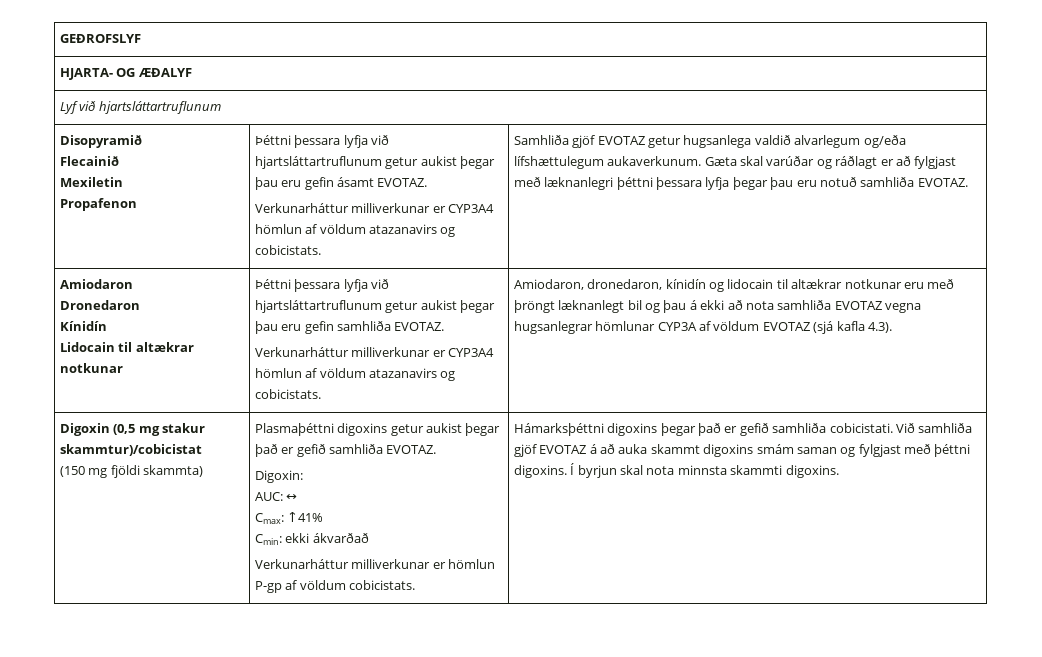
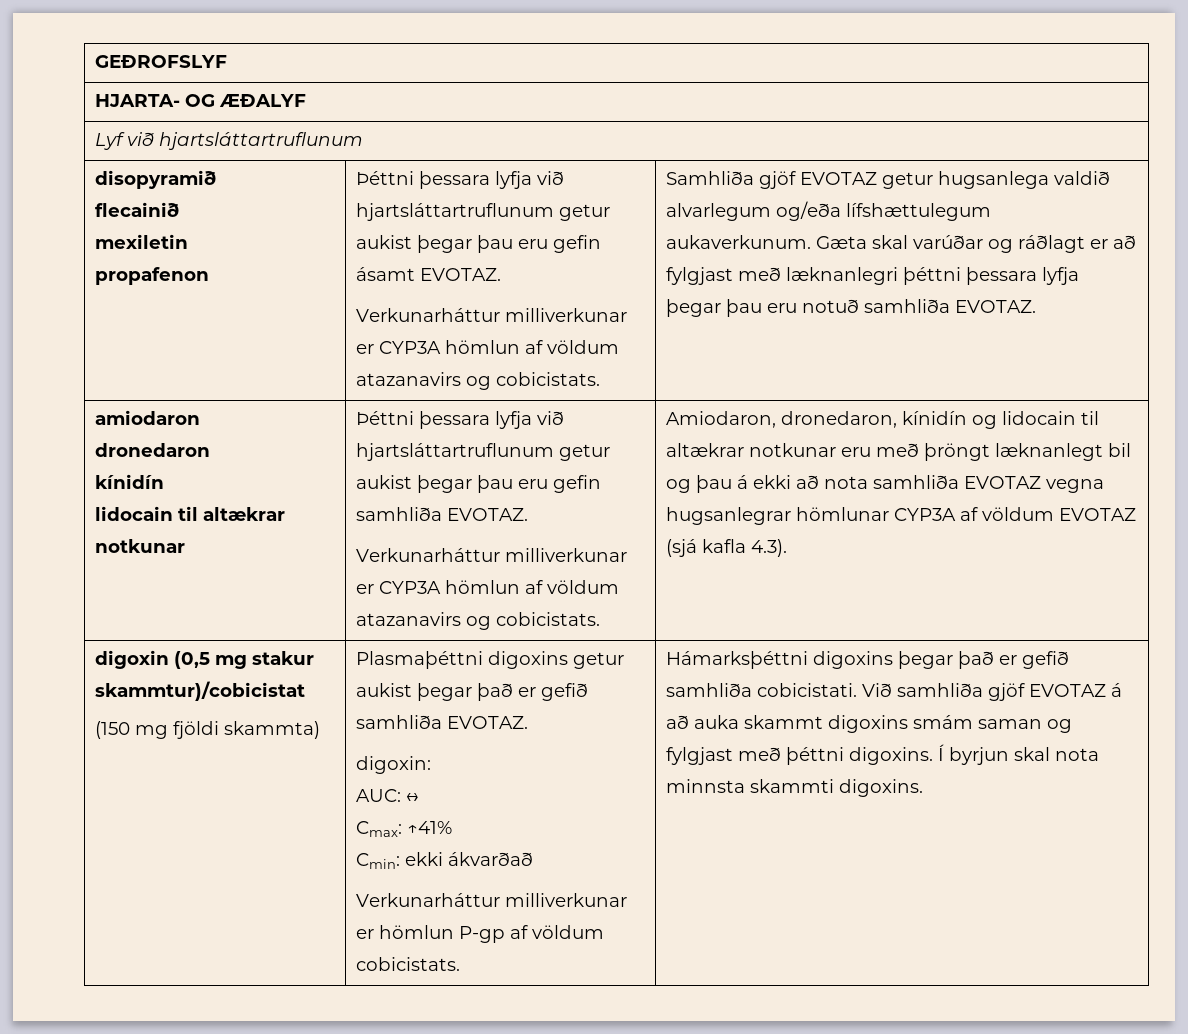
- Disopyramið
- Flecainið
- Mexiletin
- Propafenon
+ disopyramið
+ flecainið
+ mexiletin
+ propafenon
  Þéttni þessara lyfja við hjartsláttartruflunum getur aukist þegar þau eru gefin ásamt EVOTAZ.
- Verkunarháttur milliverkunar er CYP3A4 hömlun af völdum atazanavirs og cobicistats.
+ Verkunarháttur milliverkunar er CYP3A hömlun af völdum atazanavirs og cobicistats.
- Amiodaron
- Dronedaron
- Kínidín
- Lidocain til altækrar notkunar
+ amiodaron
+ dronedaron
+ kínidín
+ lidocain til altækrar notkunar
  Þéttni þessara lyfja við hjartsláttartruflunum getur aukist þegar þau eru gefin samhliða EVOTAZ.
- Verkunarháttur milliverkunar er CYP3A4 hömlun af völdum atazanavirs og cobicistats.
+ Verkunarháttur milliverkunar er CYP3A hömlun af völdum atazanavirs og cobicistats.
- Digoxin (0,5 mg stakur skammtur)/cobicistat
+ digoxin (0,5 mg stakur skammtur)/cobicistat
- Digoxin:
+ digoxin:

